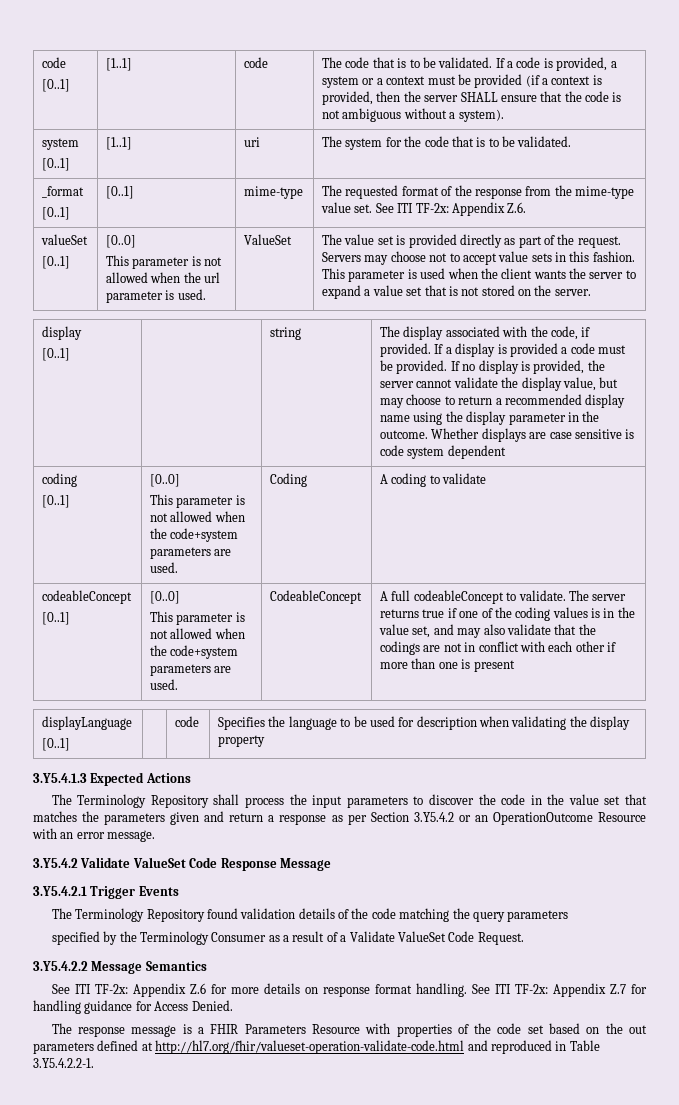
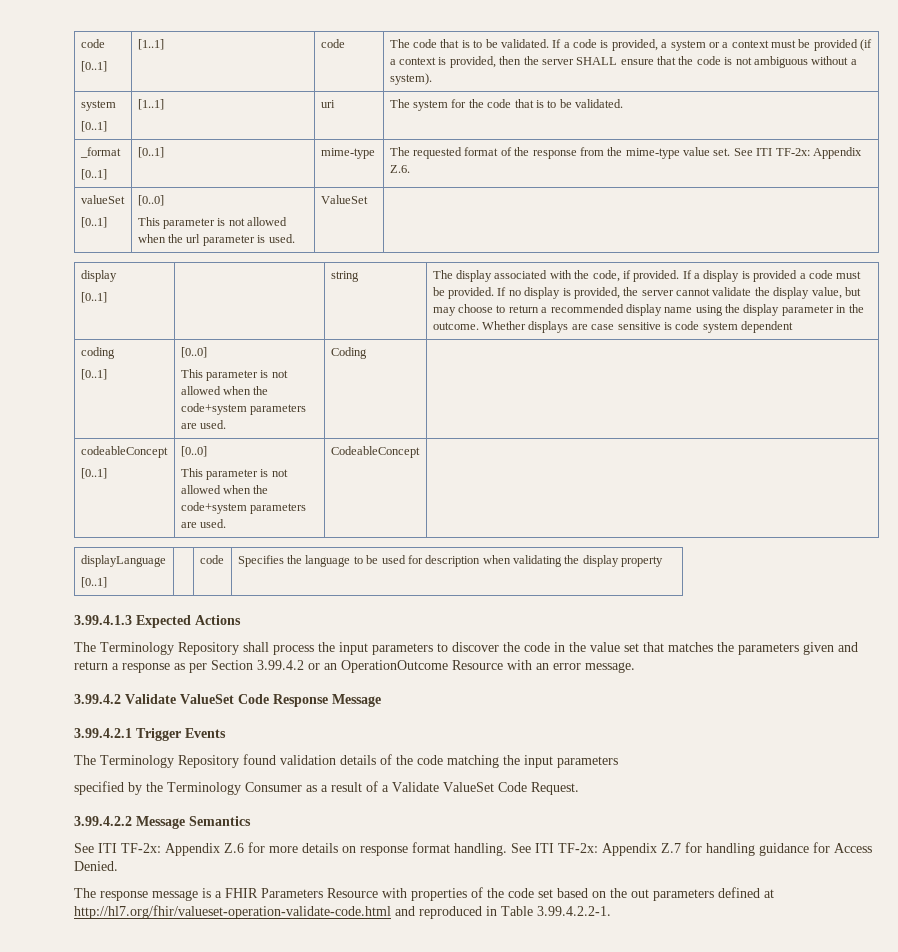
- The value set is provided directly as part of the request. Servers may choose not to accept value sets in this fashion. This parameter is used when the client wants the server to expand a value set that is not stored on the server.
  Whether displays are case sensitive is code system dependent
  coding
  [0..1] | [0..0]
- This parameter is not allowed when the code+system parameters are used. | Coding | A coding to validate
+ This parameter is not allowed when the code+system parameters are used. | Coding |
- A full codeableConcept to validate. The server returns true if one of the coding values is in the value set, and may also validate that the codings are not in conflict with each other if more than one is present
- 3.Y5.4.1.3 Expected Actions
+ 3.99.4.1.3 Expected Actions
- The Terminology Repository shall process the input parameters to discover the code in the value set that matches the parameters given and return a response as per Section 3.Y5.4.2 or an OperationOutcome Resource with an error message.
+ The Terminology Repository shall process the input parameters to discover the code in the value set that matches the parameters given and return a response as per Section 3.99.4.2 or an OperationOutcome Resource with an error message.
- 3.Y5.4.2 Validate ValueSet Code Response Message
+ 3.99.4.2 Validate ValueSet Code Response Message
- 3.Y5.4.2.1 Trigger Events
+ 3.99.4.2.1 Trigger Events
- The Terminology Repository found validation details of the code matching the query parameters
+ The Terminology Repository found validation details of the code matching the input parameters
- 3.Y5.4.2.2 Message Semantics
+ 3.99.4.2.2 Message Semantics
- The response message is a FHIR Parameters Resource with properties of the code set based on the out parameters defined at http://hl7.org/fhir/valueset-operation-validate-code.html and reproduced in Table 3.Y5.4.2.2-1.
+ The response message is a FHIR Parameters Resource with properties of the code set based on the out parameters defined at http://hl7.org/fhir/valueset-operation-validate-code.html and reproduced in Table 3.99.4.2.2-1.

